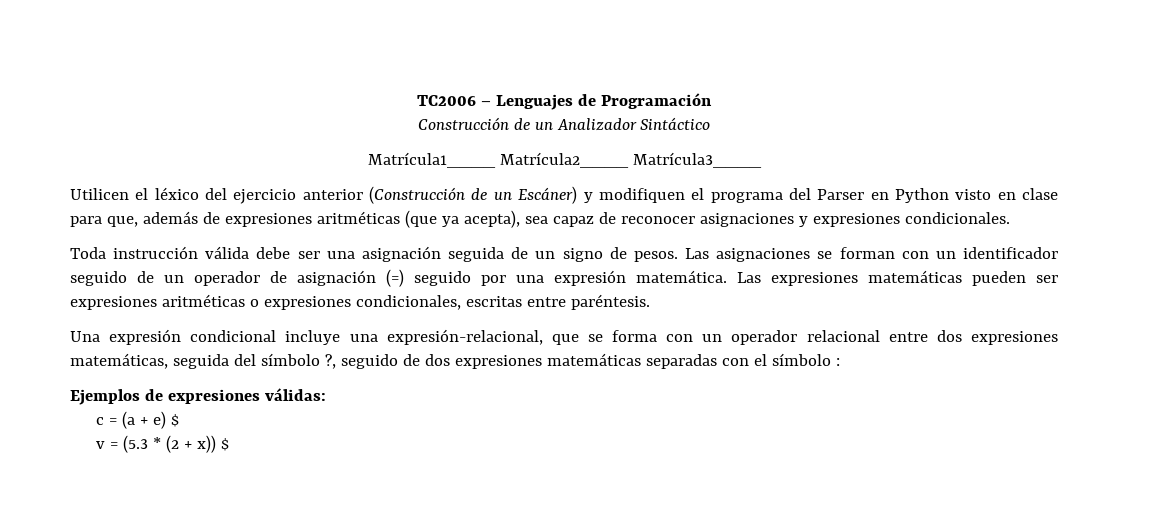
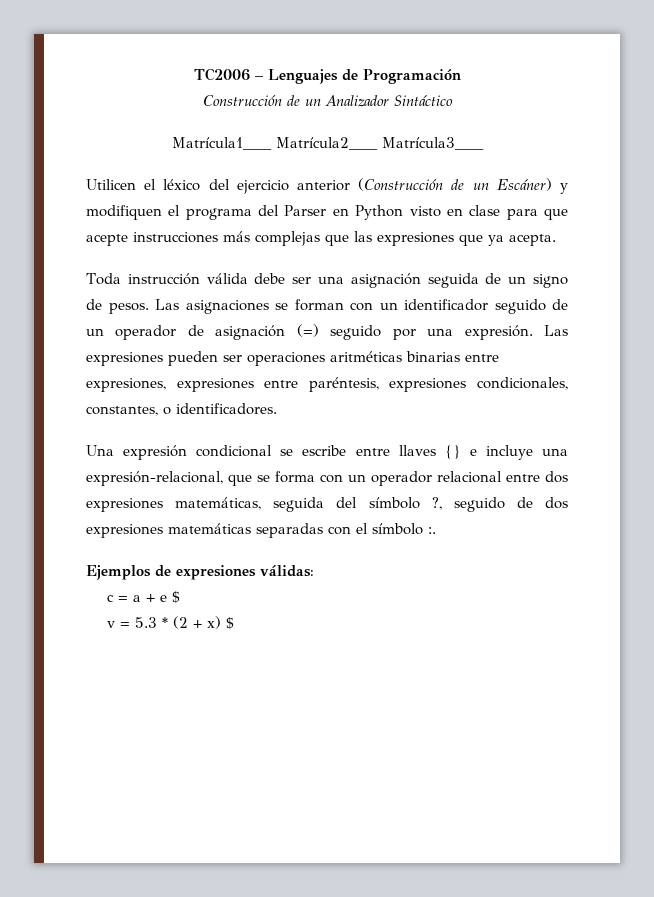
- Utilicen el léxico del ejercicio anterior (Construcción de un Escáner) y modifiquen el programa del Parser en Python visto en clase para que, además de expresiones aritméticas (que ya acepta), sea capaz de reconocer asignaciones y expresiones condicionales.
+ Utilicen el léxico del ejercicio anterior (Construcción de un Escáner) y modifiquen el programa del Parser en Python visto en clase para que acepte instrucciones más complejas que las expresiones que ya acepta.
- Las asignaciones se forman con un identificador seguido de un operador de asignación (=) seguido por una expresión matemática.
+ Las asignaciones se forman con un identificador seguido de un operador de asignación (=) seguido por una expresión.
- Las expresiones matemáticas pueden ser expresiones aritméticas o expresiones condicionales, escritas entre paréntesis.
- Una expresión condicional incluye una expresión-relacional, que se forma con un operador relacional entre dos expresiones matemáticas, seguida del símbolo ?, seguido de dos expresiones matemáticas separadas con el símbolo :
+ Las expresiones pueden ser operaciones aritméticas binarias entre expresiones, expresiones entre paréntesis, expresiones condicionales, constantes, o identificadores.
+ Una expresión condicional se escribe entre llaves {} e incluye una expresión-relacional, que se forma con un operador relacional entre dos expresiones matemáticas, seguida del símbolo ?, seguido de dos expresiones matemáticas separadas con el símbolo :.
- c = (a + e) $
+ c = a + e $
- v = (5.3 * (2 + x)) $
+ v = 5.3 * (2 + x) $

